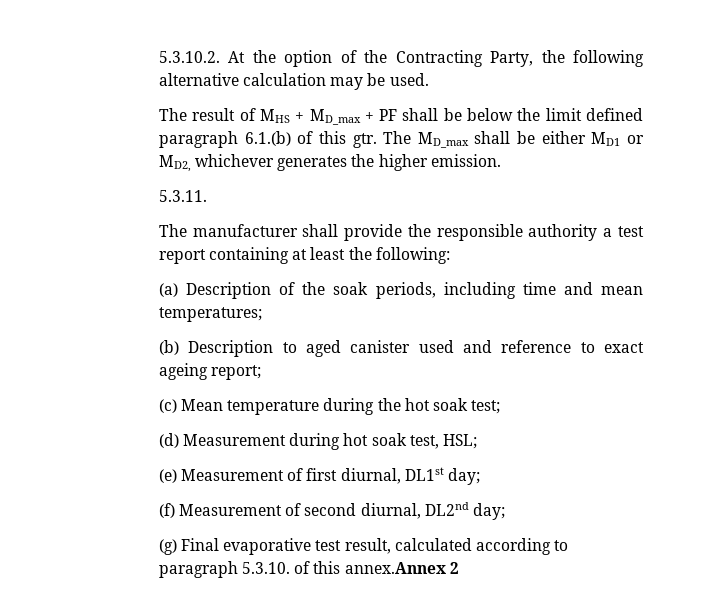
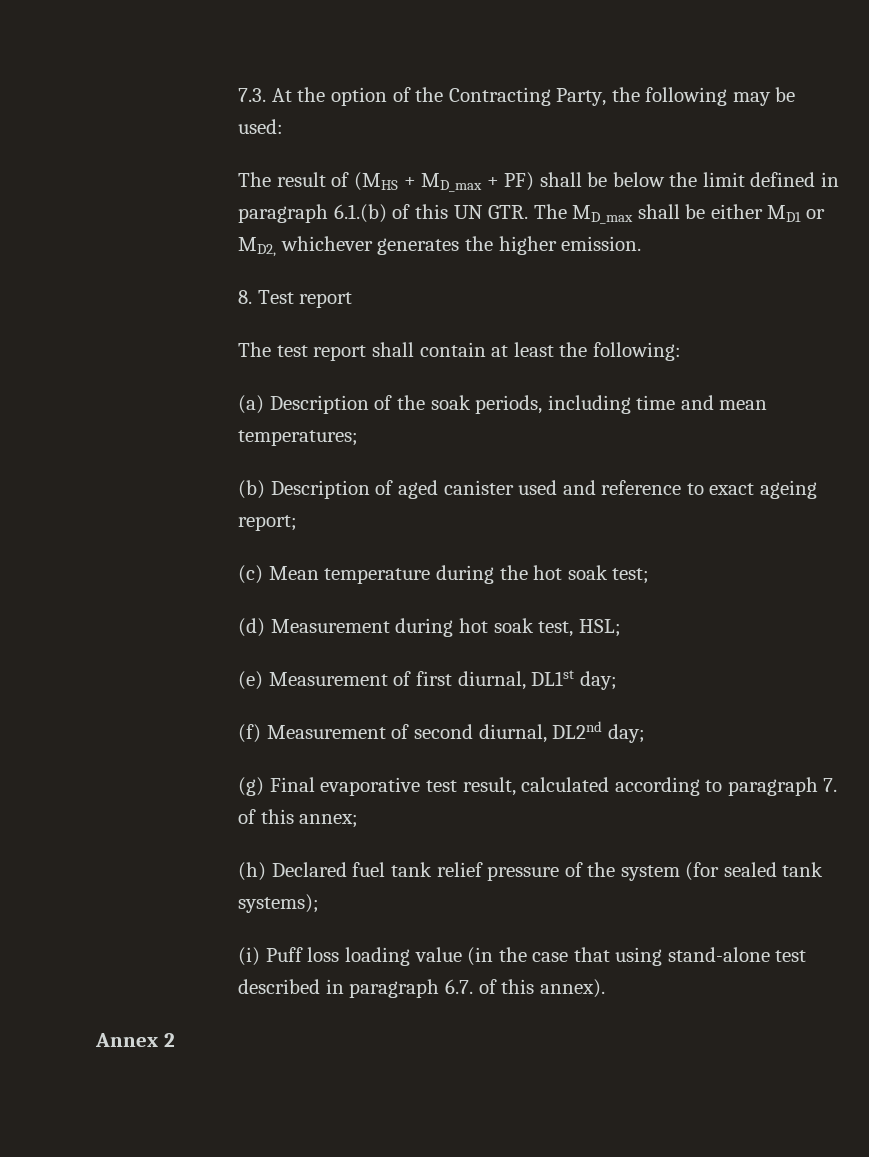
- 5.3.10.2. At the option of the Contracting Party, the following alternative calculation may be used.
+ 7.3. At the option of the Contracting Party, the following may be used:
- The result of MHS + MD_max + PF shall be below the limit defined paragraph 6.1.(b) of this gtr. The MD_max shall be either MD1 or MD2, whichever generates the higher emission.
+ The result of (MHS + MD_max + PF) shall be below the limit defined in paragraph 6.1.(b) of this UN GTR. The MD_max shall be either MD1 or MD2, whichever generates the higher emission.
- 5.3.11.
- The manufacturer shall provide the responsible authority a test report containing at least the following:
+ 8. Test report
+ The test report shall contain at least the following:
- (b) Description to aged canister used and reference to exact ageing report;
+ (b) Description of aged canister used and reference to exact ageing report;
- (g) Final evaporative test result, calculated according to paragraph 5.3.10. of this annex.Annex 2
+ (g) Final evaporative test result, calculated according to paragraph 7. of this annex;
+ (h) Declared fuel tank relief pressure of the system (for sealed tank systems);
+ (i) Puff loss loading value (in the case that using stand-alone test described in paragraph 6.7. of this annex).
+ Annex 2

